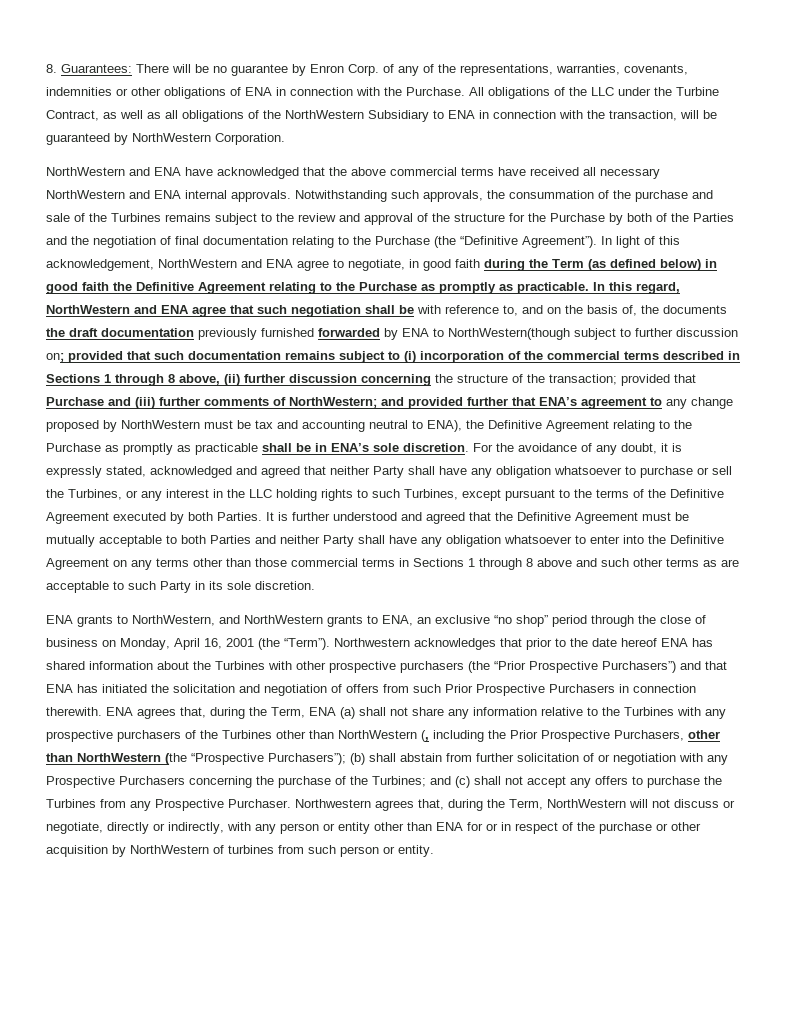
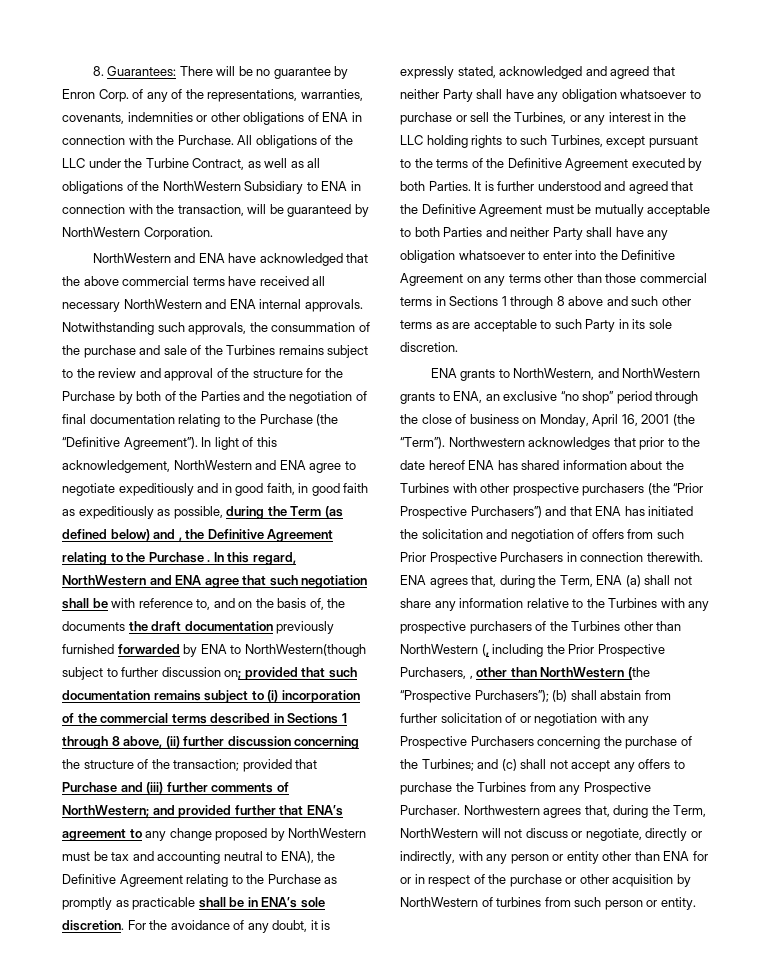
- In light of this acknowledgement, NorthWestern and ENA agree to negotiate, in good faith during the Term (as defined below) in good faith the Definitive Agreement relating to the Purchase as promptly as practicable.
+ In light of this acknowledgement, NorthWestern and ENA agree to negotiate expeditiously and in good faith, in good faith as expeditiously as possible, during the Term (as defined below) and , the Definitive Agreement relating to the Purchase .
- ENA agrees that, during the Term, ENA (a) shall not share any information relative to the Turbines with any prospective purchasers of the Turbines other than NorthWestern (, including the Prior Prospective Purchasers, other than NorthWestern (the “Prospective Purchasers”);
+ ENA agrees that, during the Term, ENA (a) shall not share any information relative to the Turbines with any prospective purchasers of the Turbines other than NorthWestern (, including the Prior Prospective Purchasers, , other than NorthWestern (the “Prospective Purchasers”);

